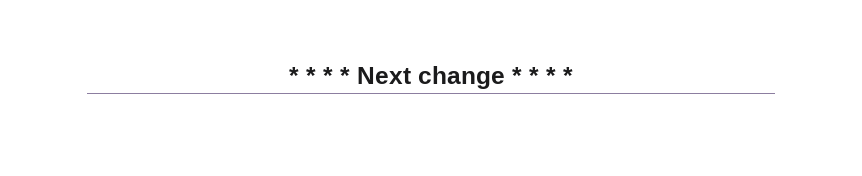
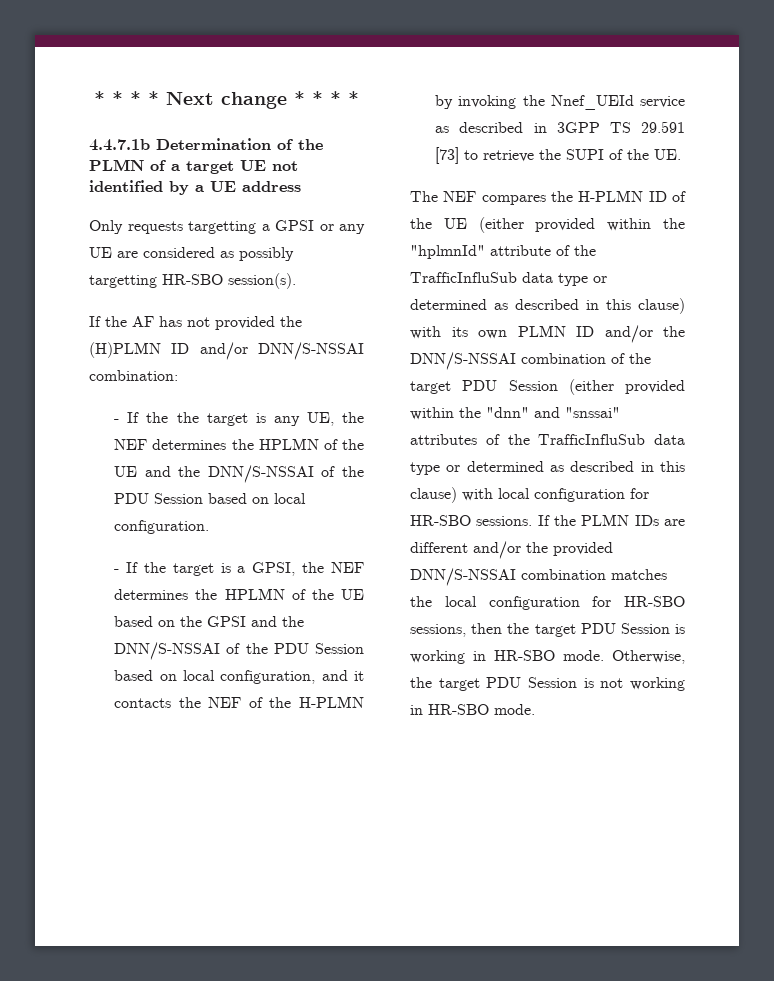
+ 4.4.7.1b Determination of the PLMN of a target UE not identified by a UE address
+ Only requests targetting a GPSI or any UE are considered as possibly targetting HR-SBO session(s).
+ If the AF has not provided the (H)PLMN ID and/or DNN/S-NSSAI combination:
+ - If the the target is any UE, the NEF determines the HPLMN of the UE and the DNN/S-NSSAI of the PDU Session based on local configuration.
+ - If the target is a GPSI, the NEF determines the HPLMN of the UE based on the GPSI and the DNN/S-NSSAI of the PDU Session based on local configuration, and it contacts the NEF of the H-PLMN by invoking the Nnef_UEId service as described in 3GPP TS 29.591 [73] to retrieve the SUPI of the UE.
+ The NEF compares the H-PLMN ID of the UE (either provided within the "hplmnId" attribute of the TrafficInfluSub data type or determined as described in this clause) with its own PLMN ID and/or the DNN/S-NSSAI combination of the target PDU Session (either provided within the "dnn" and "snssai" attributes of the TrafficInfluSub data type or determined as described in this clause) with local configuration for HR-SBO sessions. If the PLMN IDs are different and/or the provided DNN/S-NSSAI combination matches the local configuration for HR-SBO sessions, then the target PDU Session is working in HR-SBO mode. Otherwise, the target PDU Session is not working in HR-SBO mode.

